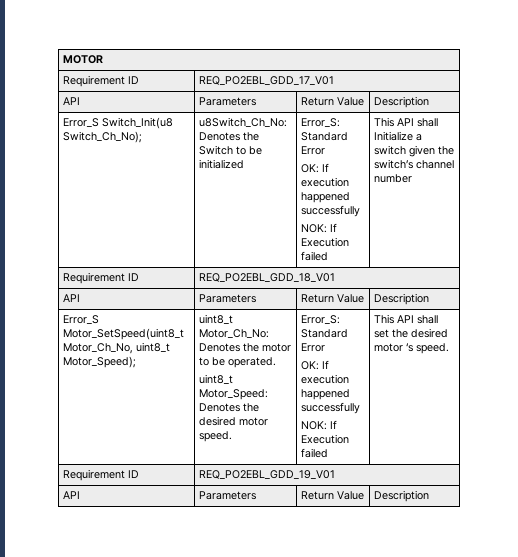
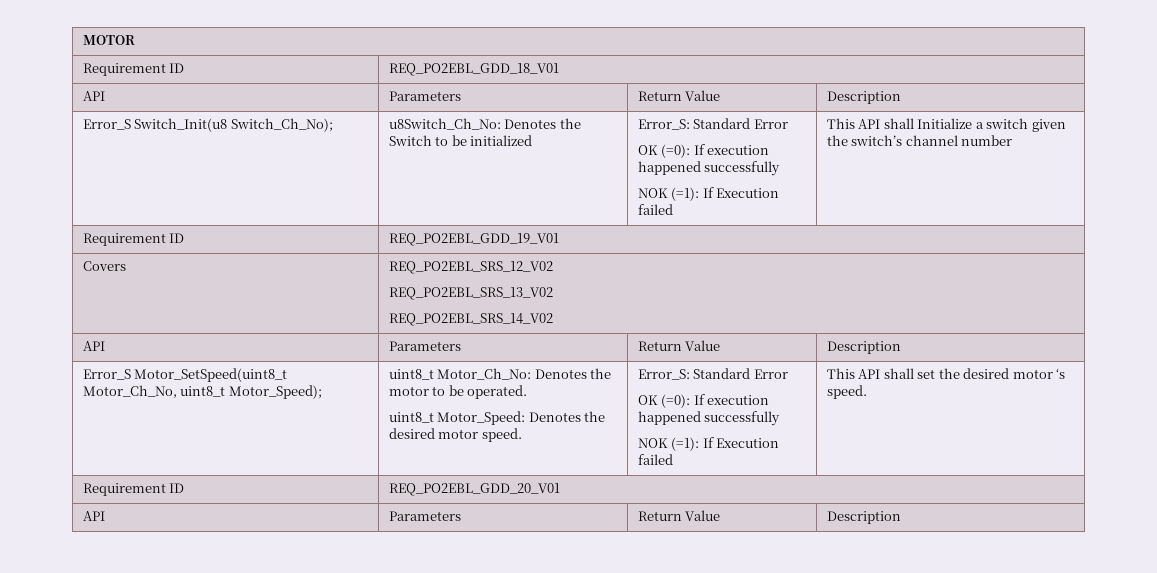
- Requirement ID | REQ_PO2EBL_GDD_17_V01
+ Requirement ID | REQ_PO2EBL_GDD_18_V01
  Error_S Switch_Init(u8 Switch_Ch_No); | u8Switch_Ch_No: Denotes the Switch to be initialized | Error_S: Standard Error
- OK: If execution happened successfully
- NOK: If Execution failed | This API shall Initialize a switch given the switch’s channel number
+ OK (=0): If execution happened successfully
+ NOK (=1): If Execution failed | This API shall Initialize a switch given the switch’s channel number
- Requirement ID | REQ_PO2EBL_GDD_18_V01
+ Requirement ID | REQ_PO2EBL_GDD_19_V01
+ Covers | REQ_PO2EBL_SRS_12_V02
+ REQ_PO2EBL_SRS_13_V02
+ REQ_PO2EBL_SRS_14_V02
  uint8_t Motor_Speed: Denotes the desired motor speed. | Error_S: Standard Error
- OK: If execution happened successfully
- NOK: If Execution failed
+ OK (=0): If execution happened successfully
+ NOK (=1): If Execution failed
- Requirement ID | REQ_PO2EBL_GDD_19_V01
+ Requirement ID | REQ_PO2EBL_GDD_20_V01

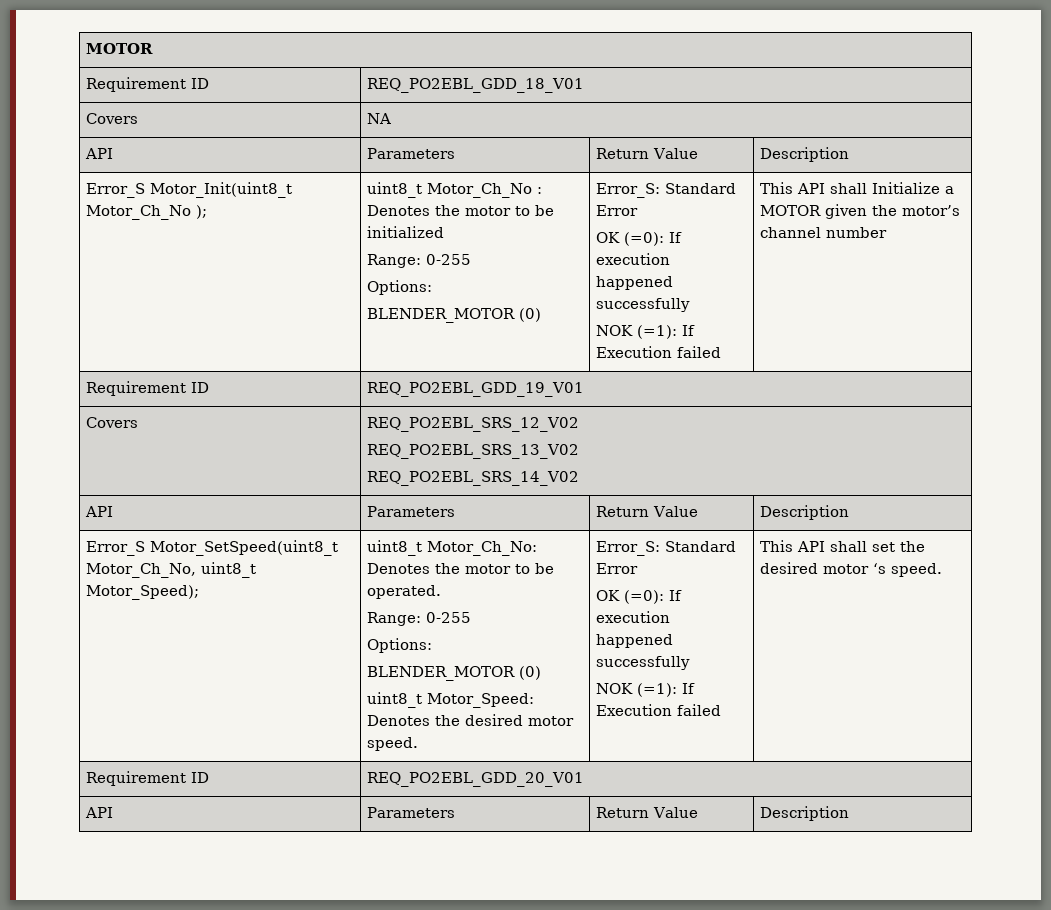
  Requirement ID | REQ_PO2EBL_GDD_18_V01
+ Covers | NA
  API | Parameters | Return Value | Description
- Error_S Switch_Init(u8 Switch_Ch_No); | u8Switch_Ch_No: Denotes the Switch to be initialized | Error_S: Standard Error
+ Error_S Motor_Init(uint8_t Motor_Ch_No ); | uint8_t Motor_Ch_No : Denotes the motor to be initialized
+ Range: 0-255
+ Options:
+ BLENDER_MOTOR (0) | Error_S: Standard Error
  OK (=0): If execution happened successfully
- NOK (=1): If Execution failed | This API shall Initialize a switch given the switch’s channel number
+ NOK (=1): If Execution failed | This API shall Initialize a MOTOR given the motor’s channel number
  uint8_t Motor_Ch_No: Denotes the motor to be operated.
+ Range: 0-255
+ Options:
+ BLENDER_MOTOR (0)

